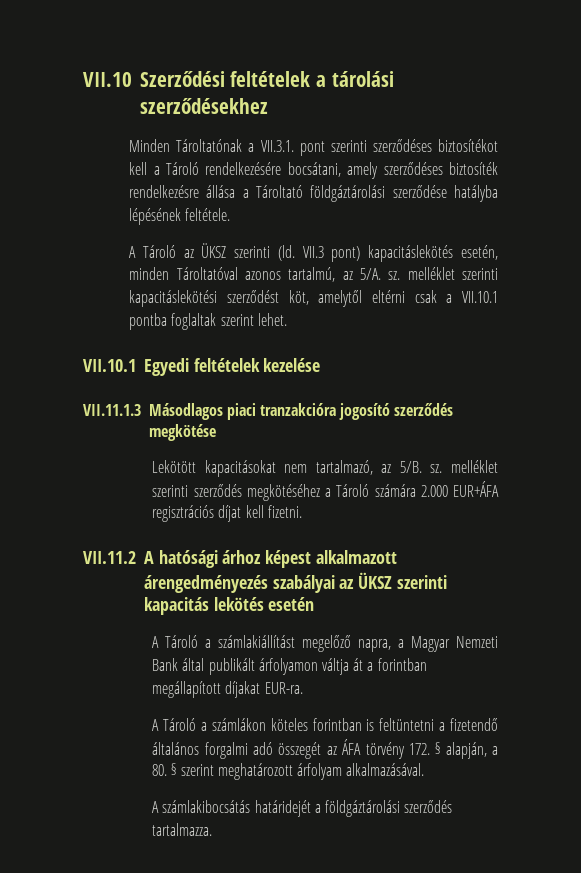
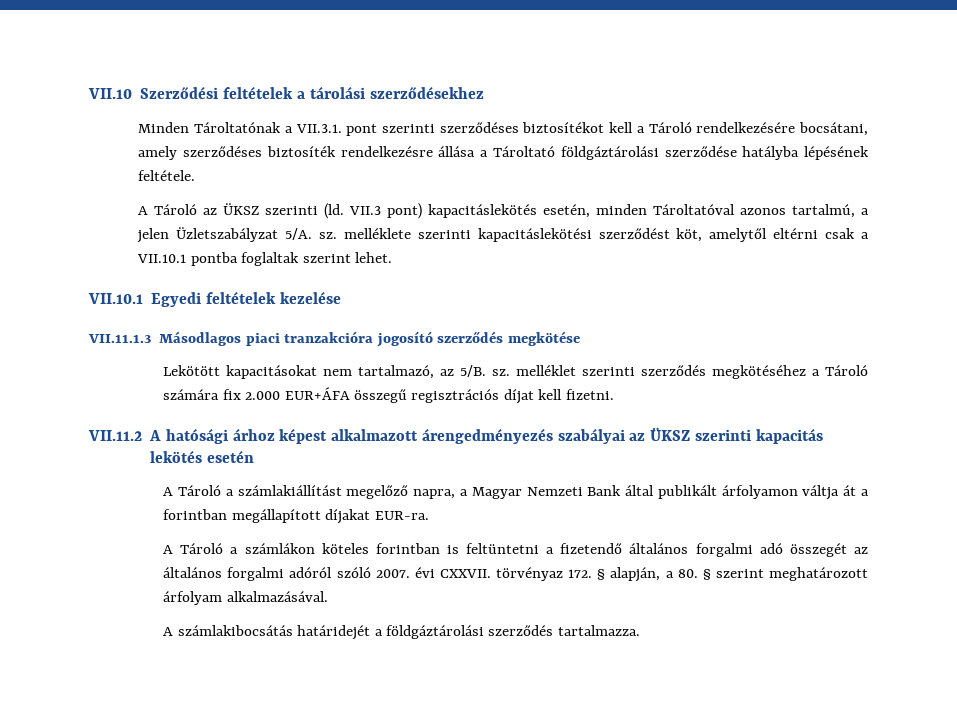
- VII.3 pont) kapacitáslekötés esetén, minden Tároltatóval azonos tartalmú, az 5/A. sz. melléklet szerinti kapacitáslekötési szerződést köt, amelytől eltérni csak a VII.10.1 pontba foglaltak szerint lehet.
+ VII.3 pont) kapacitáslekötés esetén, minden Tároltatóval azonos tartalmú, a jelen Üzletszabályzat 5/A. sz. melléklete szerinti kapacitáslekötési szerződést köt, amelytől eltérni csak a VII.10.1 pontba foglaltak szerint lehet.
- Lekötött kapacitásokat nem tartalmazó, az 5/B. sz. melléklet szerinti szerződés megkötéséhez a Tároló számára 2.000 EUR+ÁFA regisztrációs díjat kell fizetni.
+ Lekötött kapacitásokat nem tartalmazó, az 5/B. sz. melléklet szerinti szerződés megkötéséhez a Tároló számára fix 2.000 EUR+ÁFA összegű regisztrációs díjat kell fizetni.
- A Tároló a számlákon köteles forintban is feltüntetni a fizetendő általános forgalmi adó összegét az ÁFA törvény 172. § alapján, a 80. § szerint meghatározott árfolyam alkalmazásával.
+ A Tároló a számlákon köteles forintban is feltüntetni a fizetendő általános forgalmi adó összegét az általános forgalmi adóról szóló 2007. évi CXXVII. törvényaz 172. § alapján, a 80. § szerint meghatározott árfolyam alkalmazásával.

